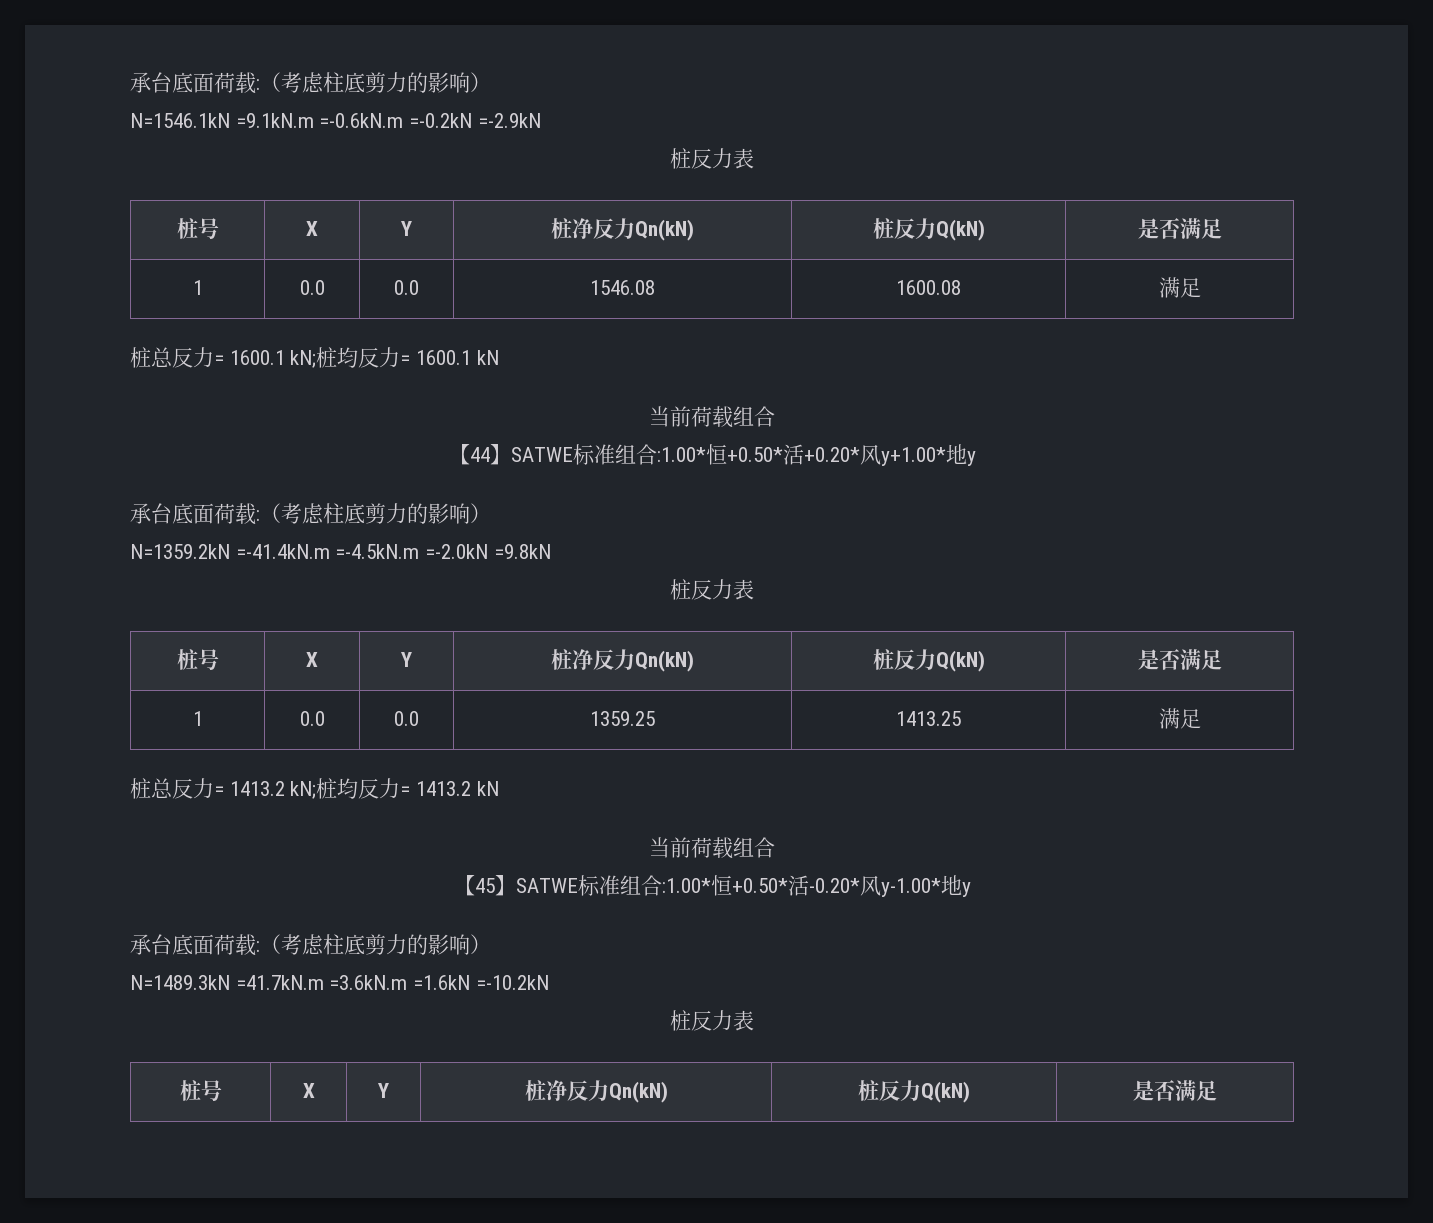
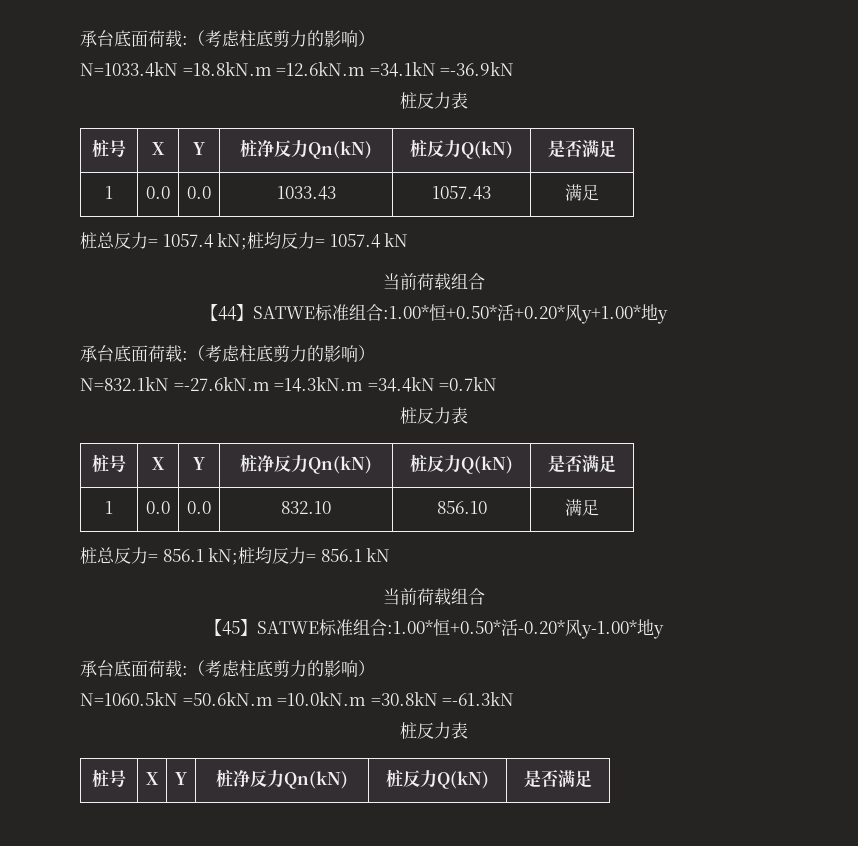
- N=1546.1kN =9.1kN.m =-0.6kN.m =-0.2kN =-2.9kN
+ N=1033.4kN =18.8kN.m =12.6kN.m =34.1kN =-36.9kN
- 1 | 0.0 | 0.0 | 1546.08 | 1600.08 | 满足
- 桩总反力= 1600.1 kN;桩均反力= 1600.1 kN
+ 1 | 0.0 | 0.0 | 1033.43 | 1057.43 | 满足
+ 桩总反力= 1057.4 kN;桩均反力= 1057.4 kN
- N=1359.2kN =-41.4kN.m =-4.5kN.m =-2.0kN =9.8kN
+ N=832.1kN =-27.6kN.m =14.3kN.m =34.4kN =0.7kN
- 1 | 0.0 | 0.0 | 1359.25 | 1413.25 | 满足
- 桩总反力= 1413.2 kN;桩均反力= 1413.2 kN
+ 1 | 0.0 | 0.0 | 832.10 | 856.10 | 满足
+ 桩总反力= 856.1 kN;桩均反力= 856.1 kN
- N=1489.3kN =41.7kN.m =3.6kN.m =1.6kN =-10.2kN
+ N=1060.5kN =50.6kN.m =10.0kN.m =30.8kN =-61.3kN

